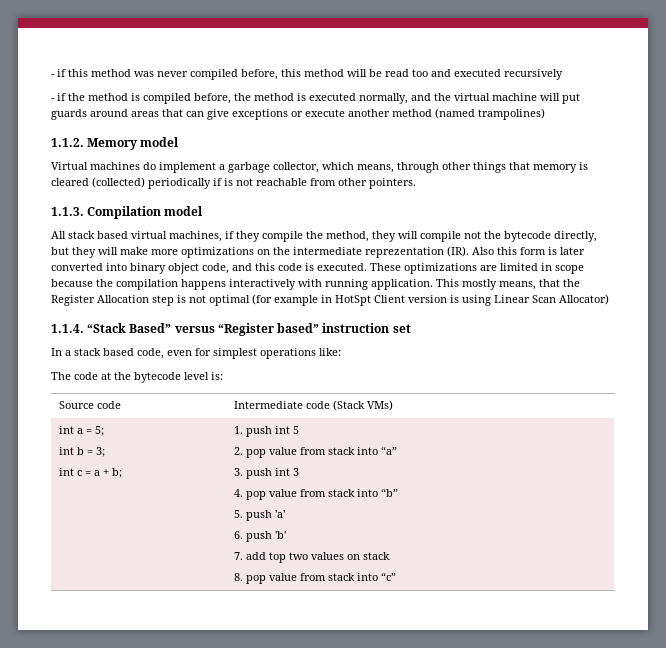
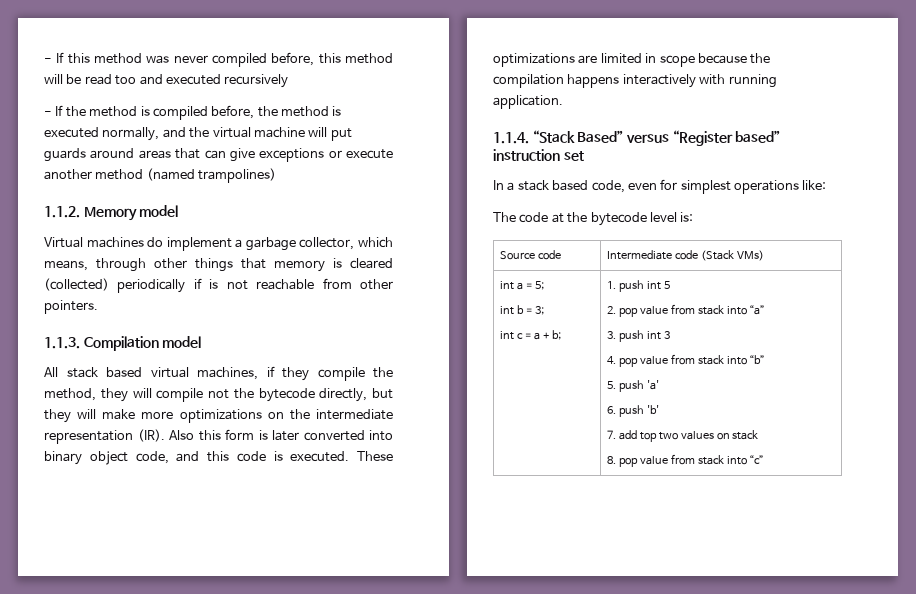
- - if this method was never compiled before, this method will be read too and executed recursively
+ - If this method was never compiled before, this method will be read too and executed recursively
- - if the method is compiled before, the method is executed normally, and the virtual machine will put guards around areas that can give exceptions or execute another method (named trampolines)
+ - If the method is compiled before, the method is executed normally, and the virtual machine will put guards around areas that can give exceptions or execute another method (named trampolines)
- All stack based virtual machines, if they compile the method, they will compile not the bytecode directly, but they will make more optimizations on the intermediate reprezentation (IR). Also this form is later converted into binary object code, and this code is executed.
+ All stack based virtual machines, if they compile the method, they will compile not the bytecode directly, but they will make more optimizations on the intermediate representation (IR). Also this form is later converted into binary object code, and this code is executed.
- This mostly means, that the Register Allocation step is not optimal (for example in HotSpt Client version is using Linear Scan Allocator)

